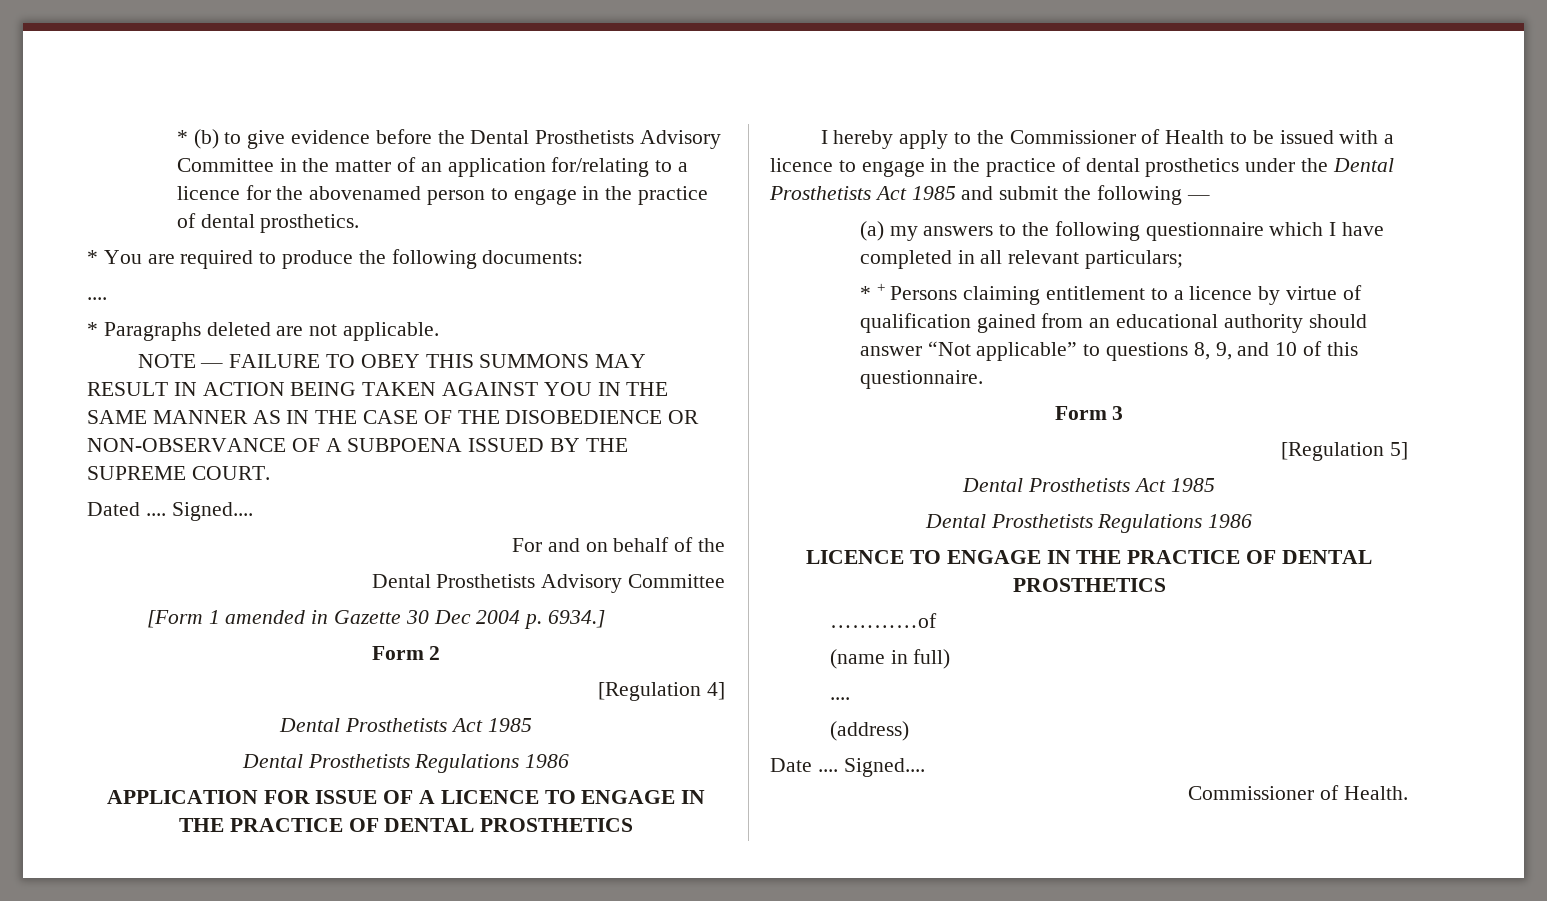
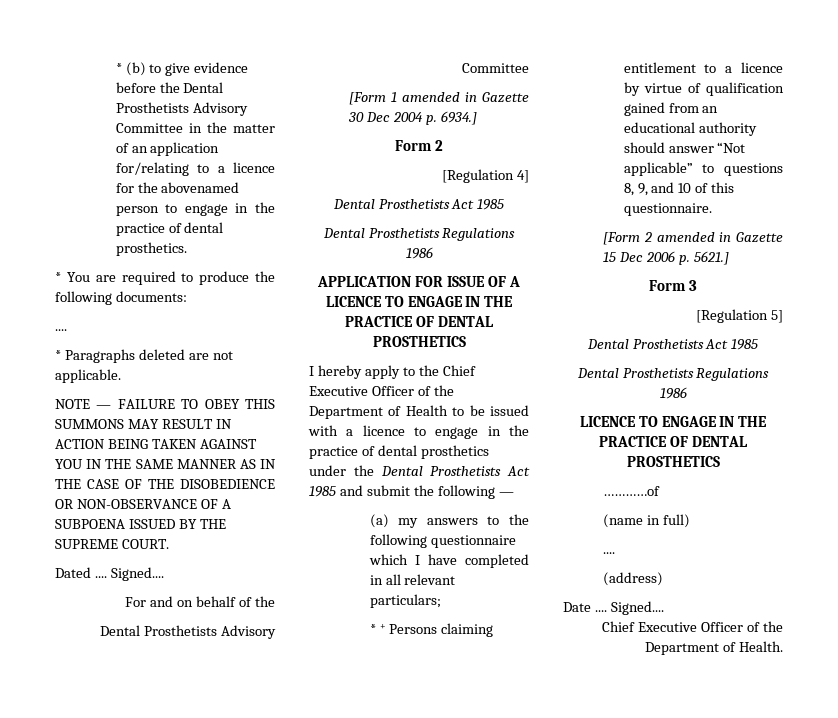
- I hereby apply to the Commissioner of Health to be issued with a licence to engage in the practice of dental prosthetics under the Dental Prosthetists Act 1985 and submit the following —
+ I hereby apply to the Chief Executive Officer of the Department of Health to be issued with a licence to engage in the practice of dental prosthetics under the Dental Prosthetists Act 1985 and submit the following —
+ [Form 2 amended in Gazette 15 Dec 2006 p. 5621.]
- Commissioner of Health.
+ Chief Executive Officer of the Department of Health.

